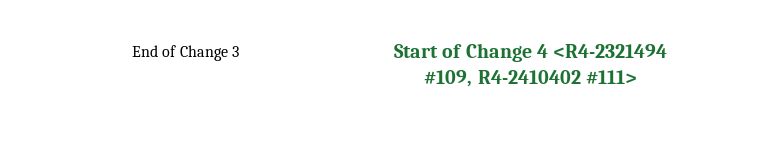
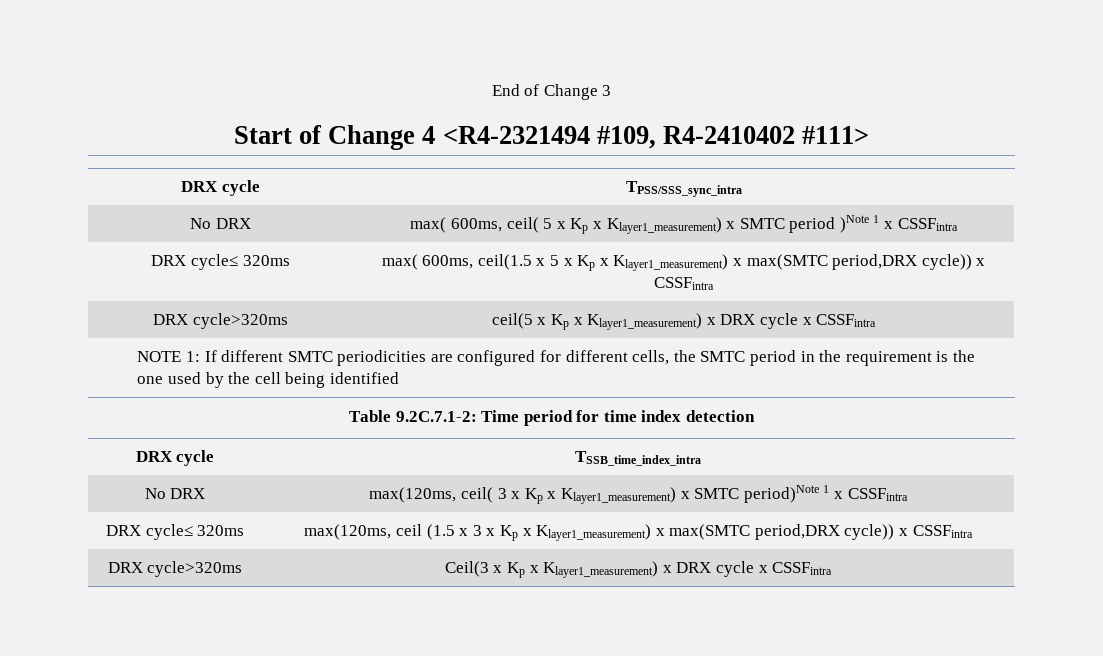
+ DRX cycle | TPSS/SSS_sync_intra
+ No DRX | max( 600ms, ceil( 5 x Kp x Klayer1_measurement) x SMTC period )Note 1 x CSSFintra
+ DRX cycle≤ 320ms | max( 600ms, ceil(1.5 x 5 x Kp x Klayer1_measurement) x max(SMTC period,DRX cycle)) x CSSFintra
+ DRX cycle>320ms | ceil(5 x Kp x Klayer1_measurement) x DRX cycle x CSSFintra
+ NOTE 1: If different SMTC periodicities are configured for different cells, the SMTC period in the requirement is the one used by the cell being identified
+ Table 9.2C.7.1-2: Time period for time index detection
+ DRX cycle | TSSB_time_index_intra
+ No DRX | max(120ms, ceil( 3 x Kp x Klayer1_measurement) x SMTC period)Note 1 x CSSFintra
+ DRX cycle≤ 320ms | max(120ms, ceil (1.5 x 3 x Kp x Klayer1_measurement) x max(SMTC period,DRX cycle)) x CSSFintra
+ DRX cycle>320ms | Ceil(3 x Kp x Klayer1_measurement) x DRX cycle x CSSFintra

